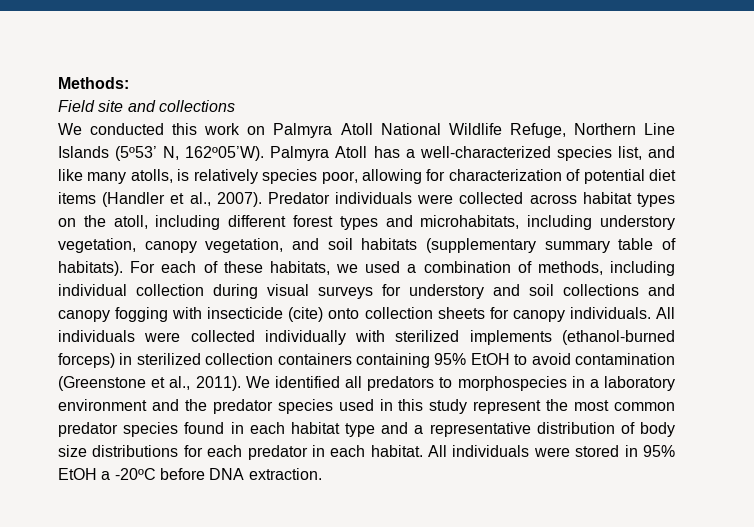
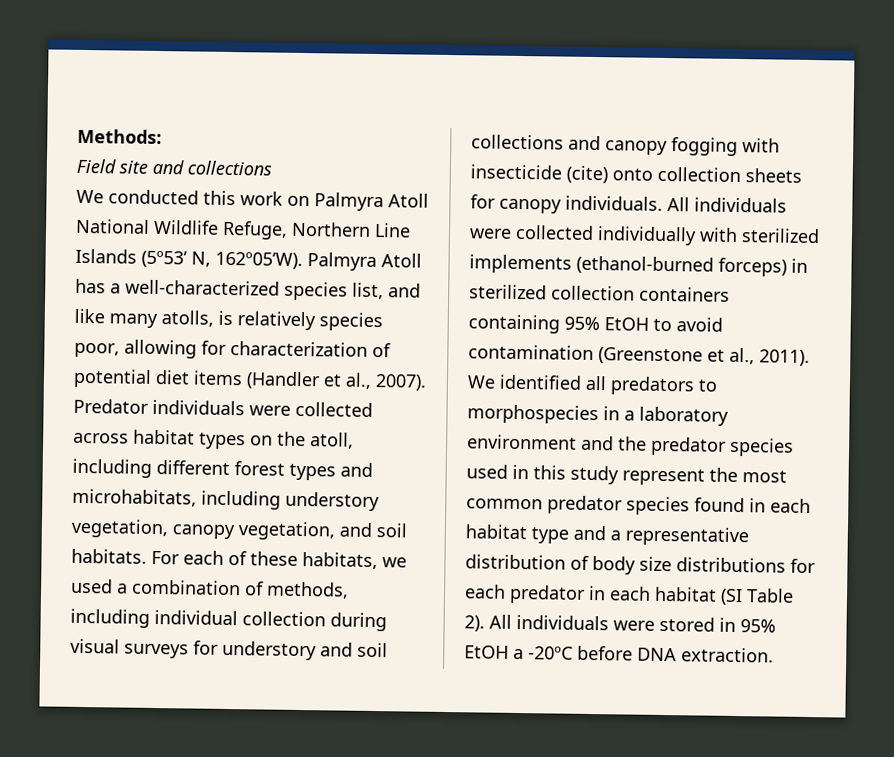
- Predator individuals were collected across habitat types on the atoll, including different forest types and microhabitats, including understory vegetation, canopy vegetation, and soil habitats (supplementary summary table of habitats).
+ Predator individuals were collected across habitat types on the atoll, including different forest types and microhabitats, including understory vegetation, canopy vegetation, and soil habitats.
- We identified all predators to morphospecies in a laboratory environment and the predator species used in this study represent the most common predator species found in each habitat type and a representative distribution of body size distributions for each predator in each habitat.
+ We identified all predators to morphospecies in a laboratory environment and the predator species used in this study represent the most common predator species found in each habitat type and a representative distribution of body size distributions for each predator in each habitat (SI Table 2).

